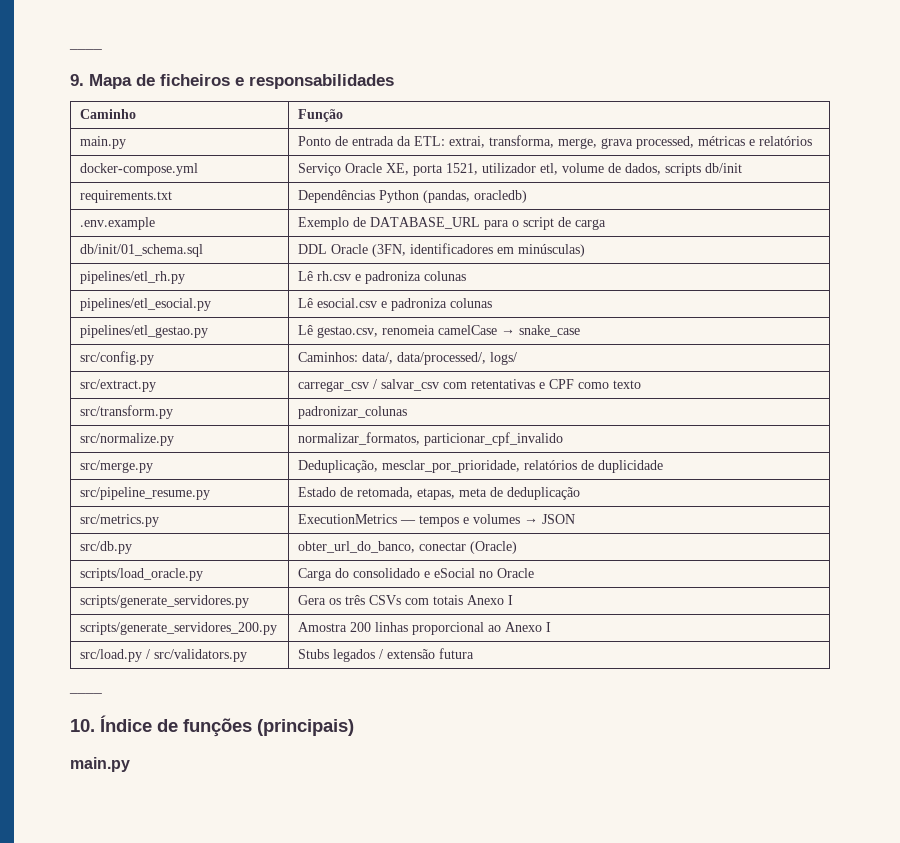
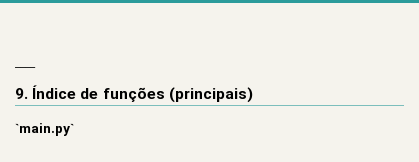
- 9. Mapa de ficheiros e responsabilidades
- Caminho | Função
- main.py | Ponto de entrada da ETL: extrai, transforma, merge, grava processed, métricas e relatórios
- docker-compose.yml | Serviço Oracle XE, porta 1521, utilizador etl, volume de dados, scripts db/init
- requirements.txt | Dependências Python (pandas, oracledb)
- .env.example | Exemplo de DATABASE_URL para o script de carga
- db/init/01_schema.sql | DDL Oracle (3FN, identificadores em minúsculas)
- pipelines/etl_rh.py | Lê rh.csv e padroniza colunas
- pipelines/etl_esocial.py | Lê esocial.csv e padroniza colunas
- pipelines/etl_gestao.py | Lê gestao.csv, renomeia camelCase → snake_case
- src/config.py | Caminhos: data/, data/processed/, logs/
- src/extract.py | carregar_csv / salvar_csv com retentativas e CPF como texto
- src/transform.py | padronizar_colunas
- src/normalize.py | normalizar_formatos, particionar_cpf_invalido
- src/merge.py | Deduplicação, mesclar_por_prioridade, relatórios de duplicidade
- src/pipeline_resume.py | Estado de retomada, etapas, meta de deduplicação
- src/metrics.py | ExecutionMetrics — tempos e volumes → JSON
- src/db.py | obter_url_do_banco, conectar (Oracle)
- scripts/load_oracle.py | Carga do consolidado e eSocial no Oracle
- scripts/generate_servidores.py | Gera os três CSVs com totais Anexo I
- scripts/generate_servidores_200.py | Amostra 200 linhas proporcional ao Anexo I
- src/load.py / src/validators.py | Stubs legados / extensão futura
- ____
- 10. Índice de funções (principais)
- main.py
+ 9. Índice de funções (principais)
+ `main.py`

